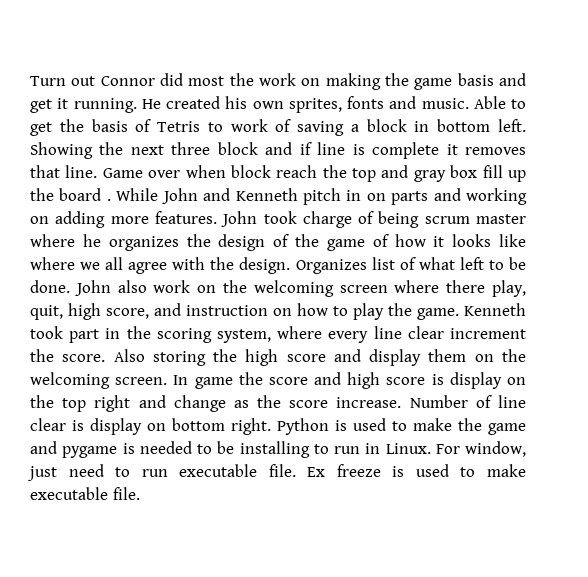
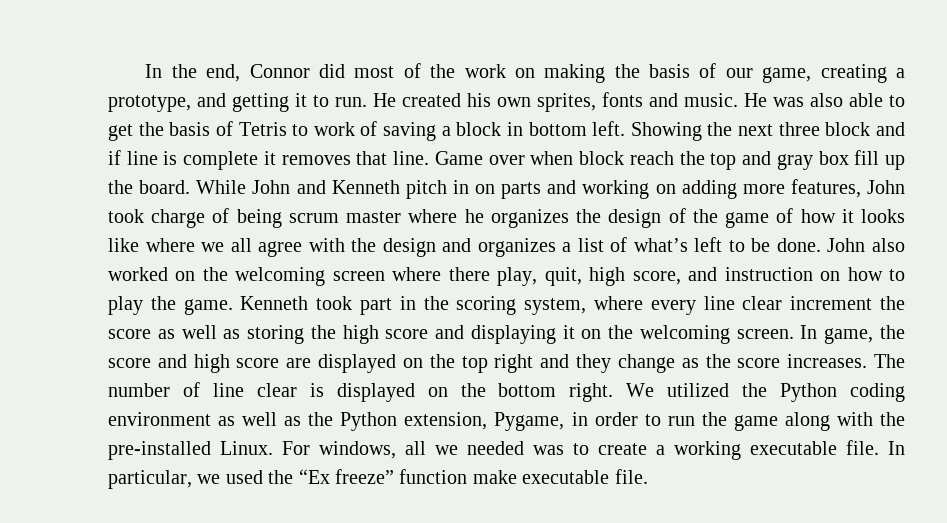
- Turn out Connor did most the work on making the game basis and get it running.
+ In the end, Connor did most of the work on making the basis of our game, creating a prototype, and getting it to run.
- Able to get the basis of Tetris to work of saving a block in bottom left.
+ He was also able to get the basis of Tetris to work of saving a block in bottom left.
- Game over when block reach the top and gray box fill up the board .
+ Game over when block reach the top and gray box fill up the board.
- While John and Kenneth pitch in on parts and working on adding more features. John took charge of being scrum master where he organizes the design of the game of how it looks like where we all agree with the design. Organizes list of what left to be done.
+ While John and Kenneth pitch in on parts and working on adding more features, John took charge of being scrum master where he organizes the design of the game of how it looks like where we all agree with the design and organizes a list of what’s left to be done.
- John also work on the welcoming screen where there play, quit, high score, and instruction on how to play the game.
+ John also worked on the welcoming screen where there play, quit, high score, and instruction on how to play the game.
- Kenneth took part in the scoring system, where every line clear increment the score. Also storing the high score and display them on the welcoming screen.
+ Kenneth took part in the scoring system, where every line clear increment the score as well as storing the high score and displaying it on the welcoming screen.
- In game the score and high score is display on the top right and change as the score increase. Number of line clear is display on bottom right. Python is used to make the game and pygame is needed to be installing to run in Linux. For window, just need to run executable file. Ex freeze is used to make executable file.
+ In game, the score and high score are displayed on the top right and they change as the score increases. The number of line clear is displayed on the bottom right. We utilized the Python coding environment as well as the Python extension, Pygame, in order to run the game along with the pre-installed Linux. For windows, all we needed was to create a working executable file. In particular, we used the “Ex freeze” function make executable file.

